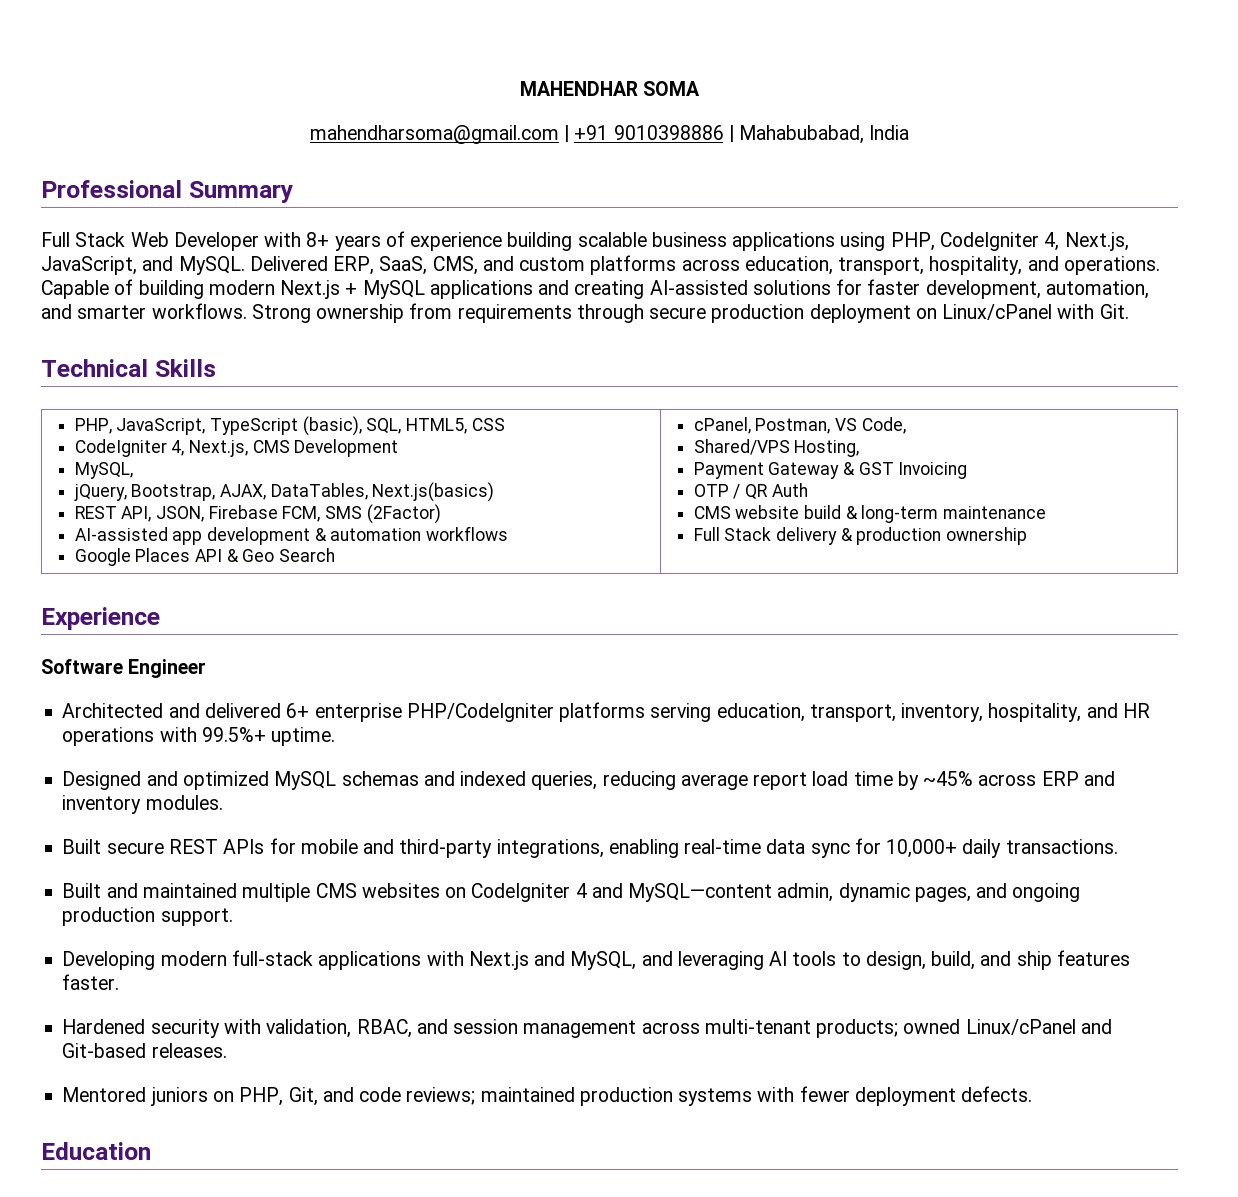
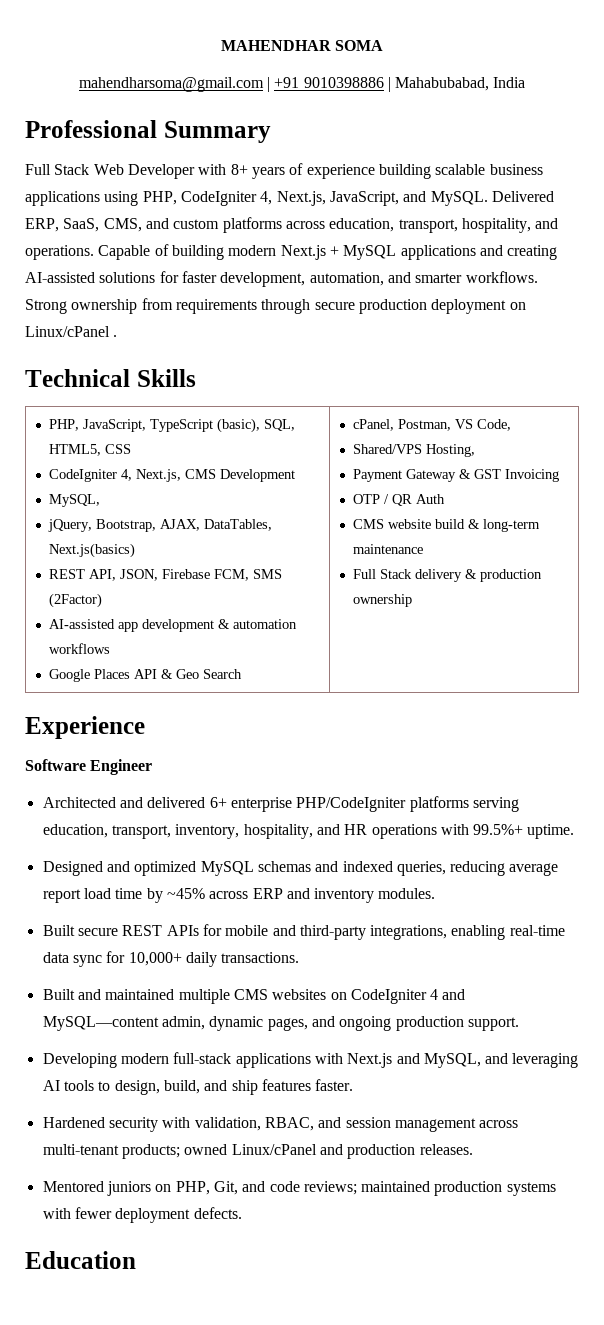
- Strong ownership from requirements through secure production deployment on Linux/cPanel with Git.
+ Strong ownership from requirements through secure production deployment on Linux/cPanel .
- Hardened security with validation, RBAC, and session management across multi-tenant products; owned Linux/cPanel and Git-based releases.
+ Hardened security with validation, RBAC, and session management across multi-tenant products; owned Linux/cPanel and production releases.

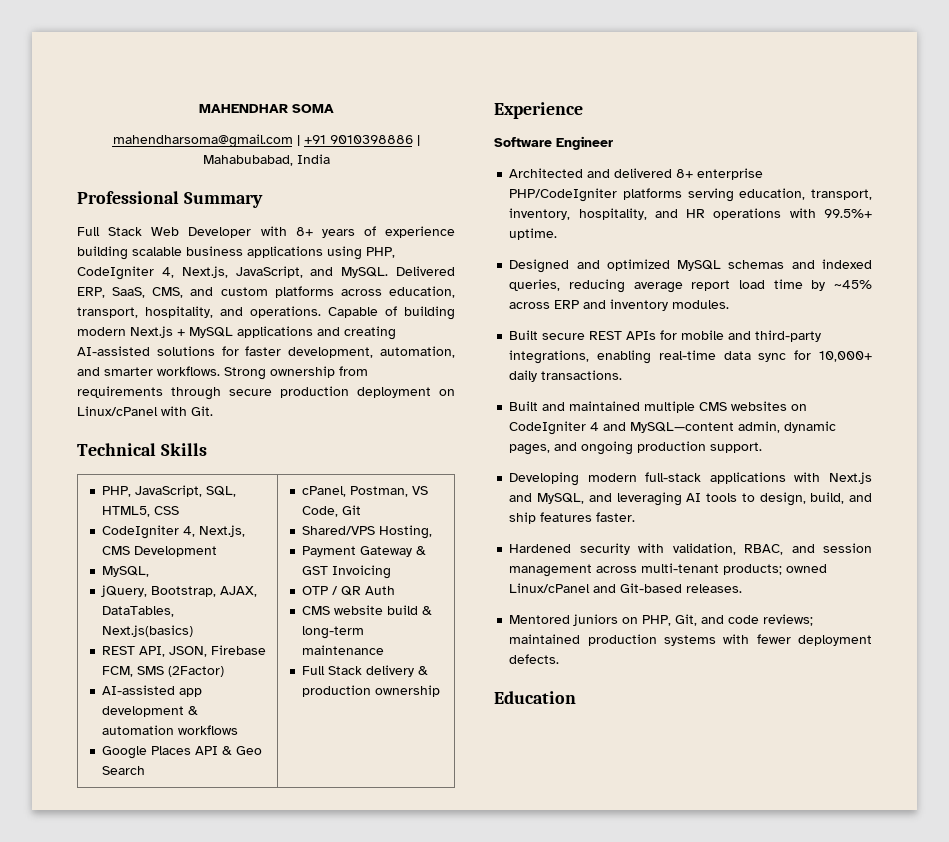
- Strong ownership from requirements through secure production deployment on Linux/cPanel .
+ Strong ownership from requirements through secure production deployment on Linux/cPanel with Git.
- PHP, JavaScript, TypeScript (basic), SQL, HTML5, CSS
+ PHP, JavaScript, SQL, HTML5, CSS
- cPanel, Postman, VS Code,
+ cPanel, Postman, VS Code, Git
- Architected and delivered 6+ enterprise PHP/CodeIgniter platforms serving education, transport, inventory, hospitality, and HR operations with 99.5%+ uptime.
+ Architected and delivered 8+ enterprise PHP/CodeIgniter platforms serving education, transport, inventory, hospitality, and HR operations with 99.5%+ uptime.
- Hardened security with validation, RBAC, and session management across multi-tenant products; owned Linux/cPanel and production releases.
+ Hardened security with validation, RBAC, and session management across multi-tenant products; owned Linux/cPanel and Git-based releases.

